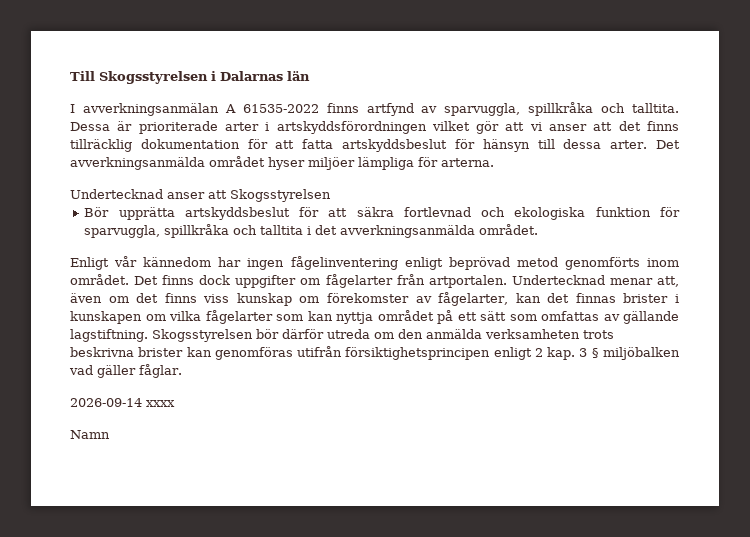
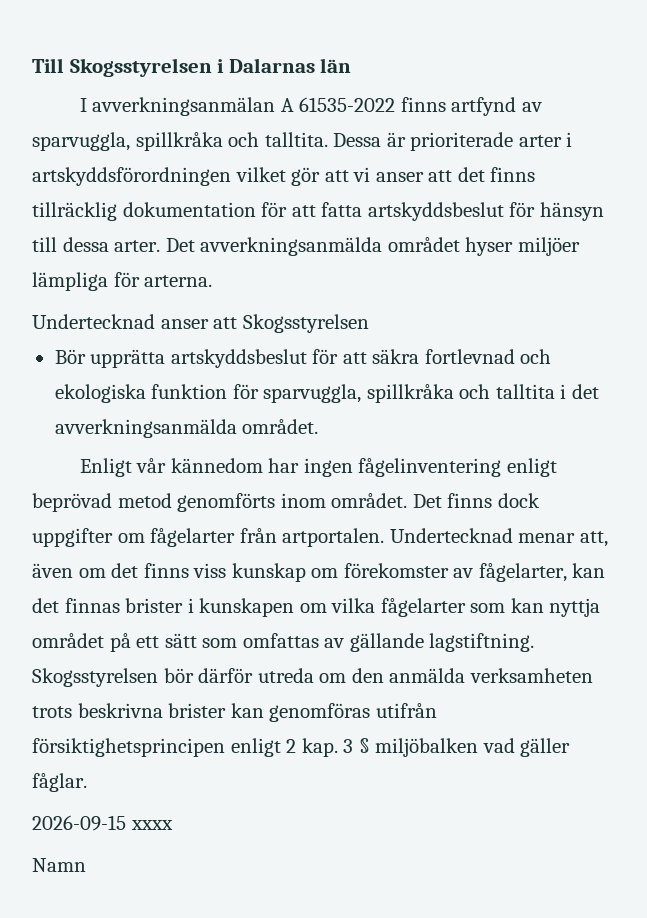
- 2026-09-14 xxxx
+ 2026-09-15 xxxx

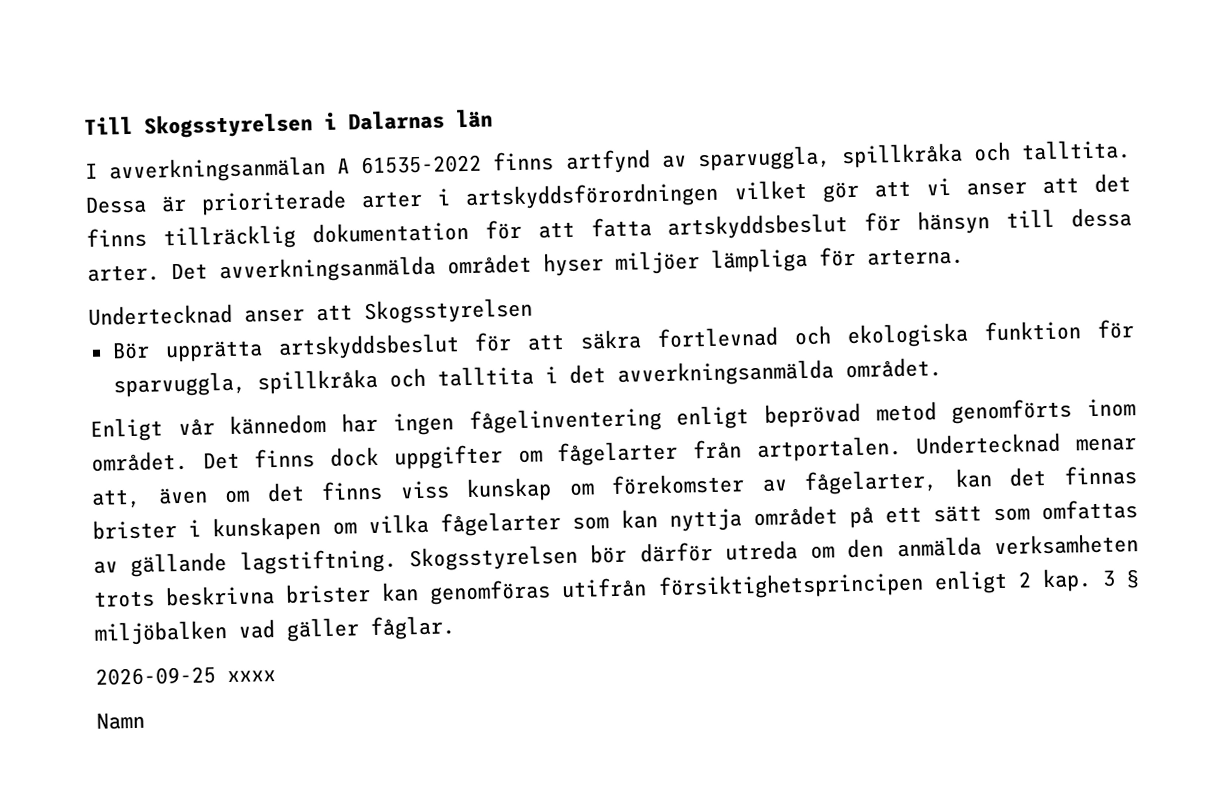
- 2026-09-15 xxxx
+ 2026-09-25 xxxx

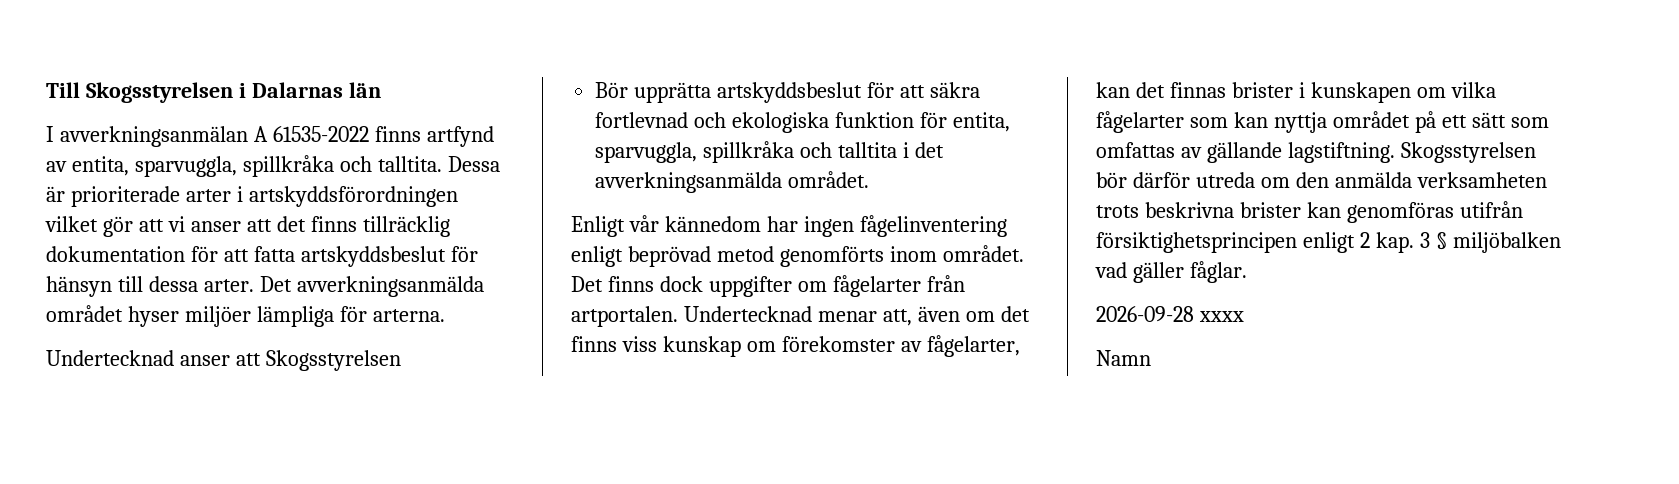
- I avverkningsanmälan A 61535-2022 finns artfynd av sparvuggla, spillkråka och talltita.
+ I avverkningsanmälan A 61535-2022 finns artfynd av entita, sparvuggla, spillkråka och talltita.
- Bör upprätta artskyddsbeslut för att säkra fortlevnad och ekologiska funktion för sparvuggla, spillkråka och talltita i det avverkningsanmälda området.
+ Bör upprätta artskyddsbeslut för att säkra fortlevnad och ekologiska funktion för entita, sparvuggla, spillkråka och talltita i det avverkningsanmälda området.
- 2026-09-25 xxxx
+ 2026-09-28 xxxx

